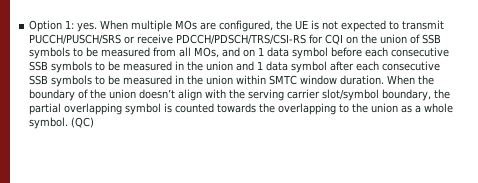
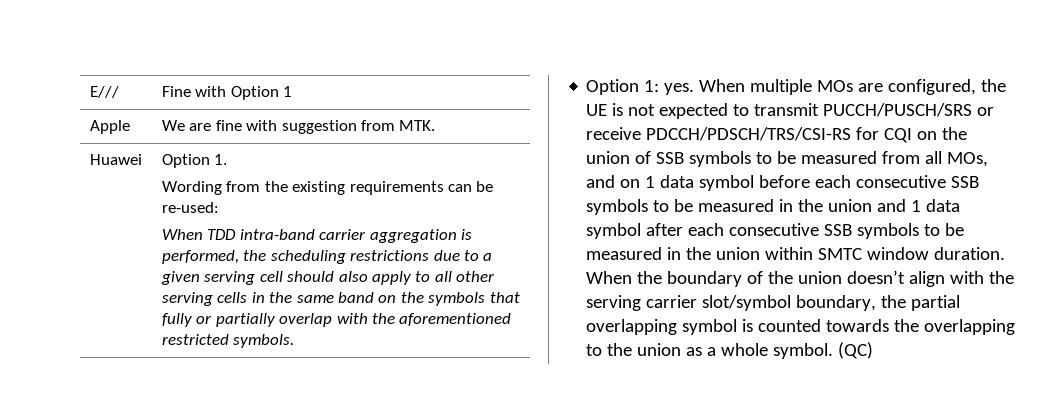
+ E/// | Fine with Option 1
+ Apple | We are fine with suggestion from MTK.
+ Huawei | Option 1.
+ Wording from the existing requirements can be re-used:
+ When TDD intra-band carrier aggregation is performed, the scheduling restrictions due to a given serving cell should also apply to all other serving cells in the same band on the symbols that fully or partially overlap with the aforementioned restricted symbols.

